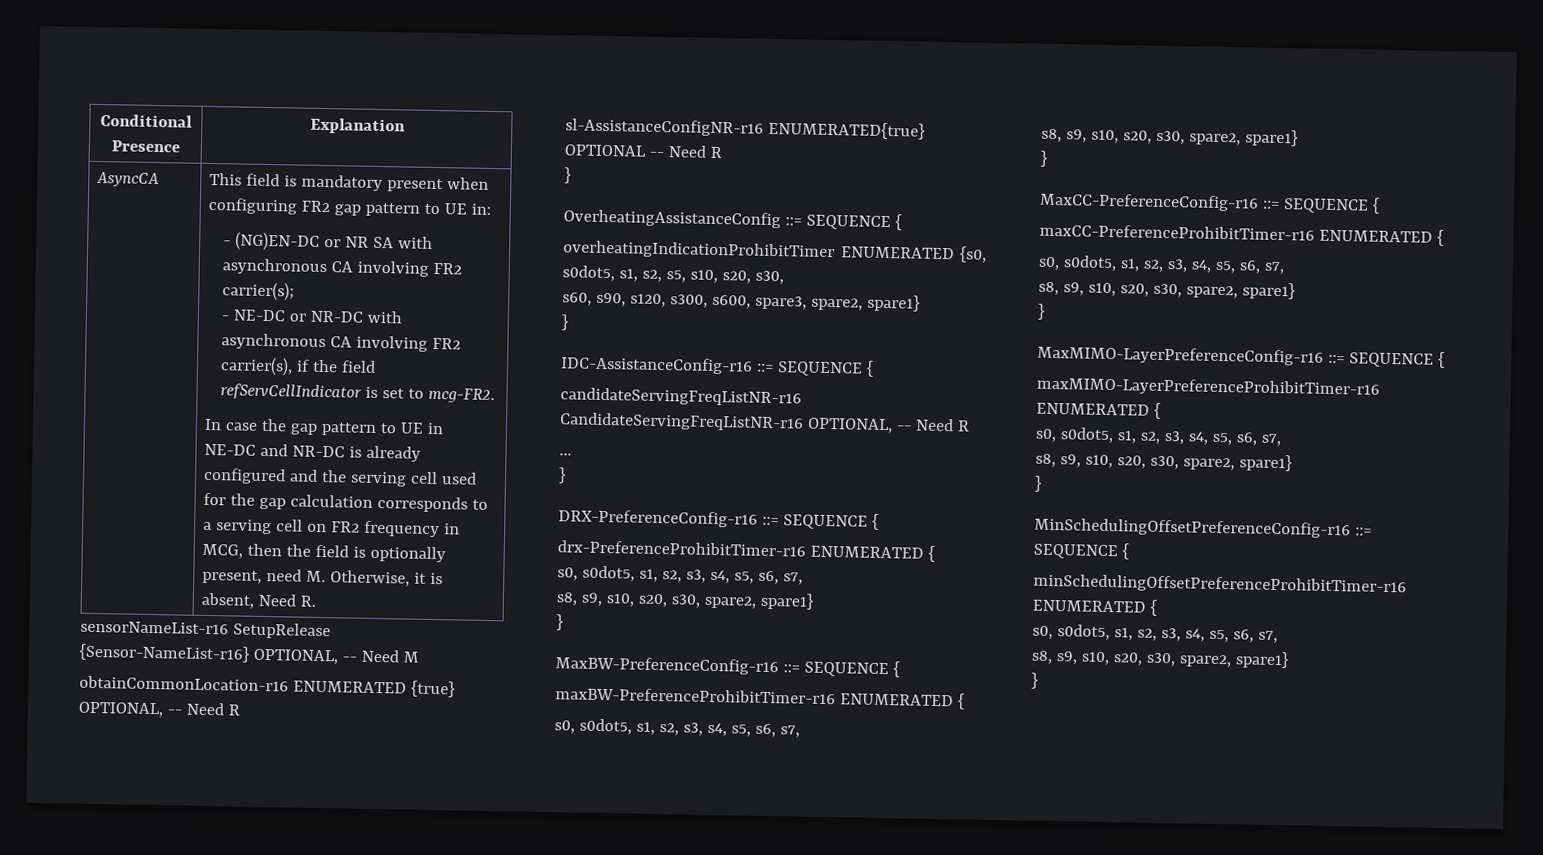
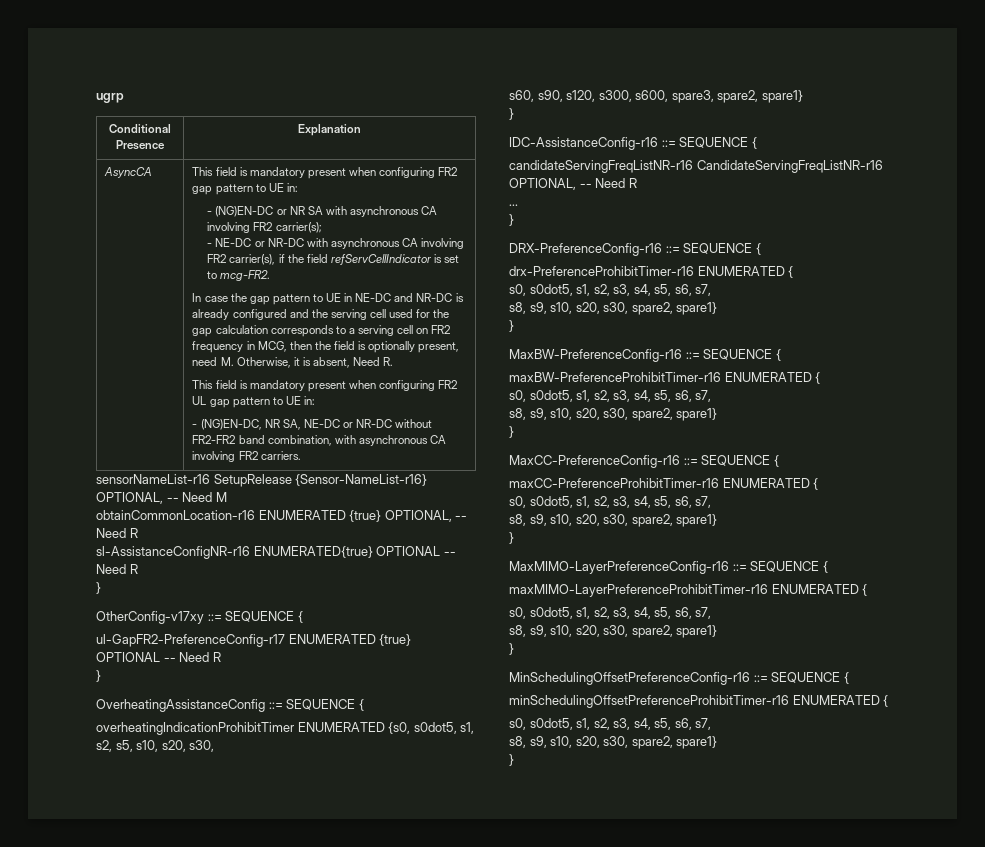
+ ugrp
+ This field is mandatory present when configuring FR2 UL gap pattern to UE in:
+ - (NG)EN-DC, NR SA, NE-DC or NR-DC without FR2-FR2 band combination, with asynchronous CA involving FR2 carriers.
+ OtherConfig-v17xy ::= SEQUENCE {
+ ul-GapFR2-PreferenceConfig-r17 ENUMERATED {true} OPTIONAL -- Need R
+ }

